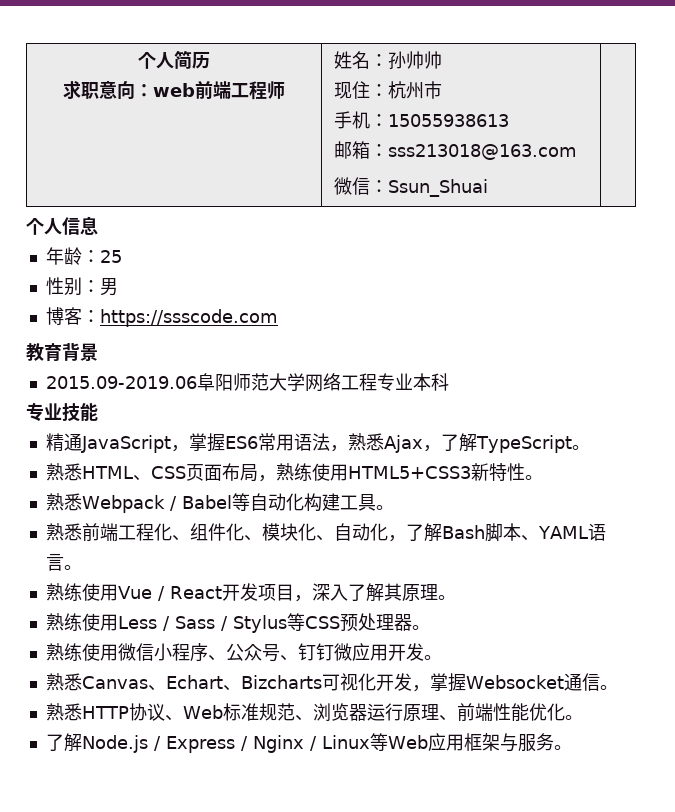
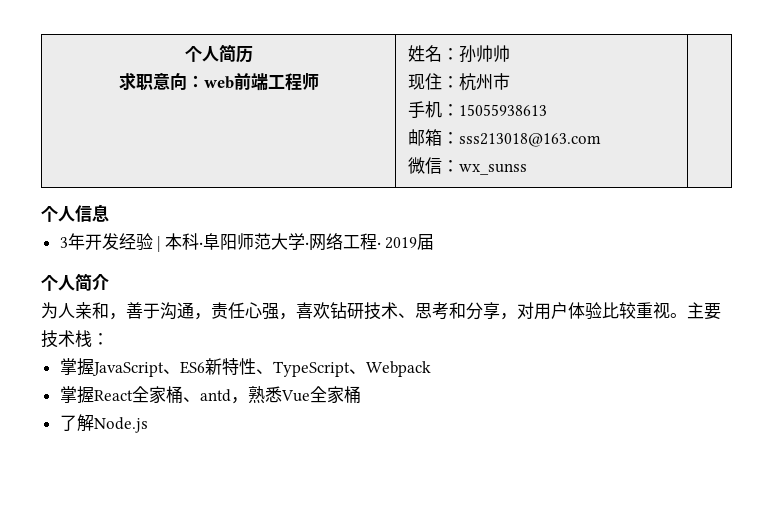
  个人简历
  求职意向：web前端工程师 | 姓名：孙帅帅
  现住：杭州市
  手机：15055938613
  邮箱：sss213018@163.com
- 微信：Ssun_Shuai |
+ 微信：wx_sunss |
- 年龄：25
- 性别：男
- 博客：https://ssscode.com
- 教育背景
- 2015.09-2019.06阜阳师范大学网络工程专业本科
- 专业技能
- 精通JavaScript，掌握ES6常用语法，熟悉Ajax，了解TypeScript。
- 熟悉HTML、CSS页面布局，熟练使用HTML5+CSS3新特性。
- 熟悉Webpack / Babel等自动化构建工具。
- 熟悉前端工程化、组件化、模块化、自动化，了解Bash脚本、YAML语言。
- 熟练使用Vue / React开发项目，深入了解其原理。
- 熟练使用Less / Sass / Stylus等CSS预处理器。
- 熟练使用微信小程序、公众号、钉钉微应用开发。
- 熟悉Canvas、Echart、Bizcharts可视化开发，掌握Websocket通信。
- 熟悉HTTP协议、Web标准规范、浏览器运行原理、前端性能优化。
- 了解Node.js / Express / Nginx / Linux等Web应用框架与服务。
+ 3年开发经验 | 本科·阜阳师范大学·网络工程· 2019届
+ 个人简介
+ 为人亲和，善于沟通，责任心强，喜欢钻研技术、思考和分享，对用户体验比较重视。主要技术栈：
+ 掌握JavaScript、ES6新特性、TypeScript、Webpack
+ 掌握React全家桶、antd，熟悉Vue全家桶
+ 了解Node.js

